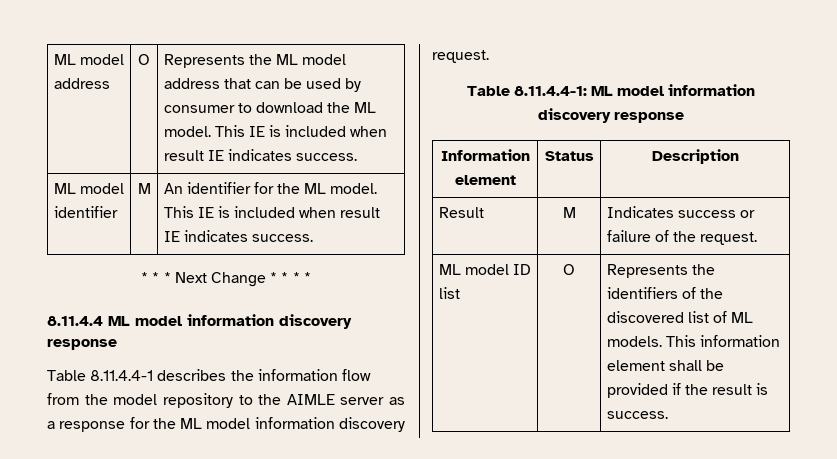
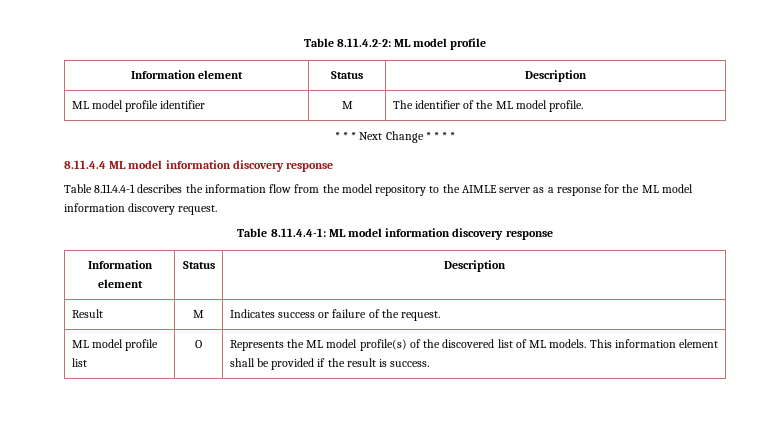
- ML model address | O | Represents the ML model address that can be used by consumer to download the ML model. This IE is included when result IE indicates success.
- ML model identifier | M | An identifier for the ML model. This IE is included when result IE indicates success.
+ Table 8.11.4.2-2: ML model profile
+ Information element | Status | Description
+ ML model profile identifier | M | The identifier of the ML model profile.
- ML model ID list | O | Represents the identifiers of the discovered list of ML models. This information element shall be provided if the result is success.
+ ML model profile list | O | Represents the ML model profile(s) of the discovered list of ML models. This information element shall be provided if the result is success.

